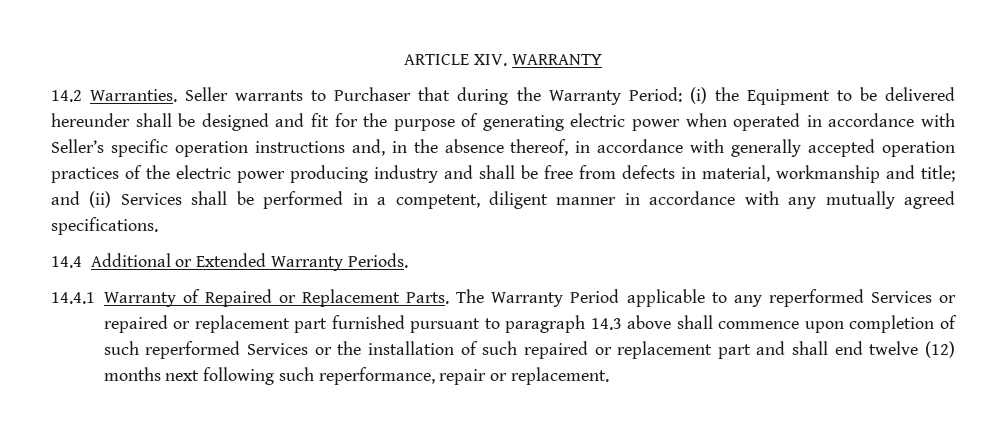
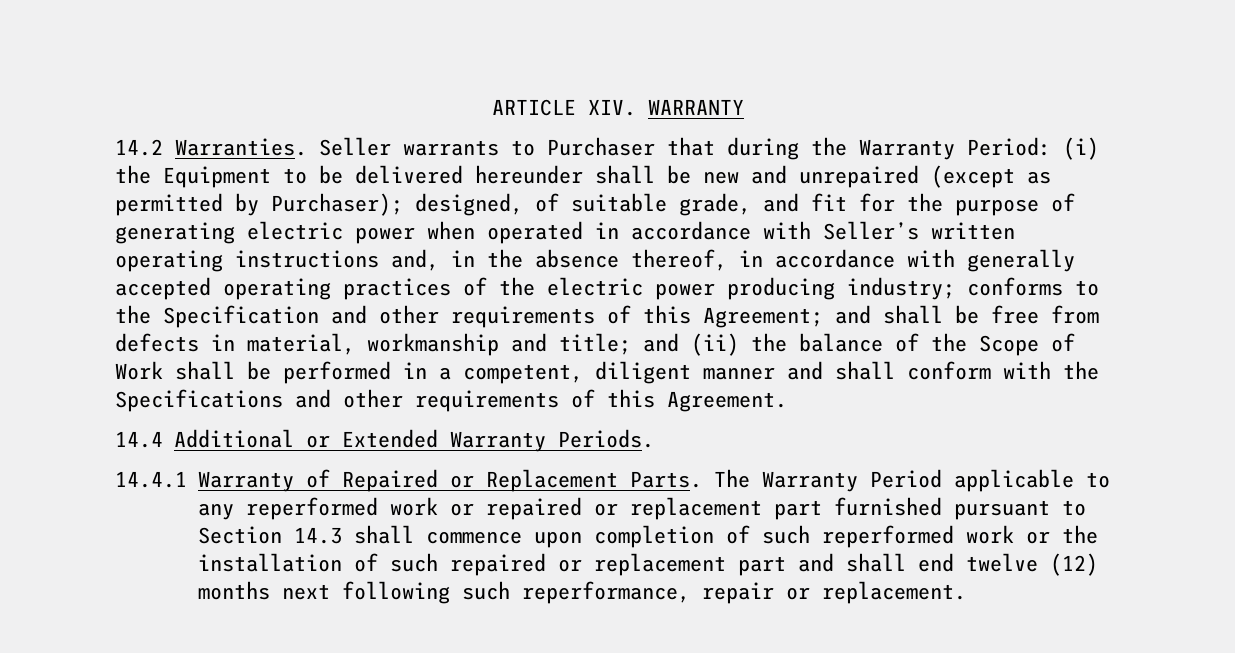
- (i) the Equipment to be delivered hereunder shall be designed and fit for the purpose of generating electric power when operated in accordance with Seller’s specific operation instructions and, in the absence thereof, in accordance with generally accepted operation practices of the electric power producing industry and shall be free from defects in material, workmanship and title;
+ (i) the Equipment to be delivered hereunder shall be new and unrepaired (except as permitted by Purchaser); designed, of suitable grade, and fit for the purpose of generating electric power when operated in accordance with Seller’s written operating instructions and, in the absence thereof, in accordance with generally accepted operating practices of the electric power producing industry; conforms to the Specification and other requirements of this Agreement; and shall be free from defects in material, workmanship and title;
- and (ii) Services shall be performed in a competent, diligent manner in accordance with any mutually agreed specifications.
+ and (ii) the balance of the Scope of Work shall be performed in a competent, diligent manner and shall conform with the Specifications and other requirements of this Agreement.
- The Warranty Period applicable to any reperformed Services or repaired or replacement part furnished pursuant to paragraph 14.3 above shall commence upon completion of such reperformed Services or the installation of such repaired or replacement part and shall end twelve (12) months next following such reperformance, repair or replacement.
+ The Warranty Period applicable to any reperformed work or repaired or replacement part furnished pursuant to Section 14.3 shall commence upon completion of such reperformed work or the installation of such repaired or replacement part and shall end twelve (12) months next following such reperformance, repair or replacement.

